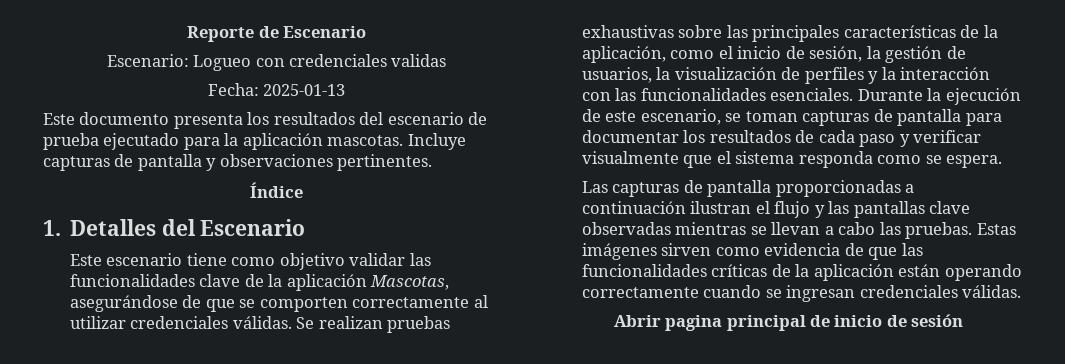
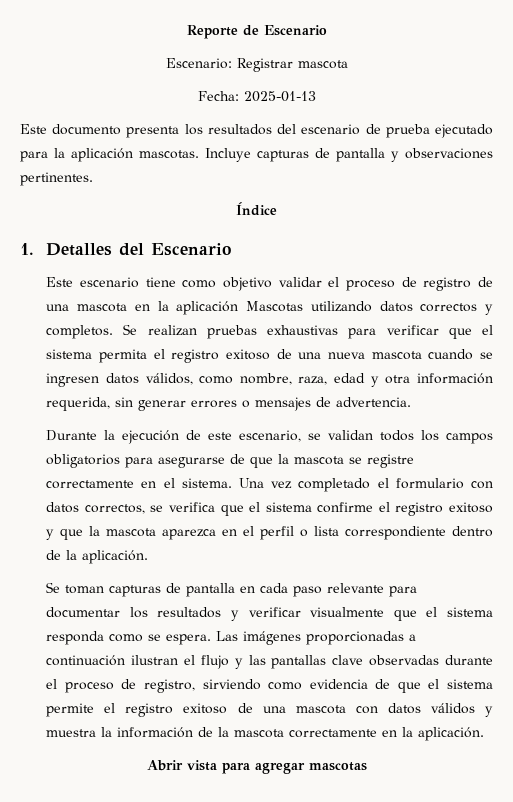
- Escenario: Logueo con credenciales validas
+ Escenario: Registrar mascota
- Este escenario tiene como objetivo validar las funcionalidades clave de la aplicación Mascotas, asegurándose de que se comporten correctamente al utilizar credenciales válidas. Se realizan pruebas exhaustivas sobre las principales características de la aplicación, como el inicio de sesión, la gestión de usuarios, la visualización de perfiles y la interacción con las funcionalidades esenciales. Durante la ejecución de este escenario, se toman capturas de pantalla para documentar los resultados de cada paso y verificar visualmente que el sistema responda como se espera.
- Las capturas de pantalla proporcionadas a continuación ilustran el flujo y las pantallas clave observadas mientras se llevan a cabo las pruebas. Estas imágenes sirven como evidencia de que las funcionalidades críticas de la aplicación están operando correctamente cuando se ingresan credenciales válidas.
- Abrir pagina principal de inicio de sesión
+ Este escenario tiene como objetivo validar el proceso de registro de una mascota en la aplicación Mascotas utilizando datos correctos y completos. Se realizan pruebas exhaustivas para verificar que el sistema permita el registro exitoso de una nueva mascota cuando se ingresen datos válidos, como nombre, raza, edad y otra información requerida, sin generar errores o mensajes de advertencia.
+ Durante la ejecución de este escenario, se validan todos los campos obligatorios para asegurarse de que la mascota se registre correctamente en el sistema. Una vez completado el formulario con datos correctos, se verifica que el sistema confirme el registro exitoso y que la mascota aparezca en el perfil o lista correspondiente dentro de la aplicación.
+ Se toman capturas de pantalla en cada paso relevante para documentar los resultados y verificar visualmente que el sistema responda como se espera. Las imágenes proporcionadas a continuación ilustran el flujo y las pantallas clave observadas durante el proceso de registro, sirviendo como evidencia de que el sistema permite el registro exitoso de una mascota con datos válidos y muestra la información de la mascota correctamente en la aplicación.
+ Abrir vista para agregar mascotas

